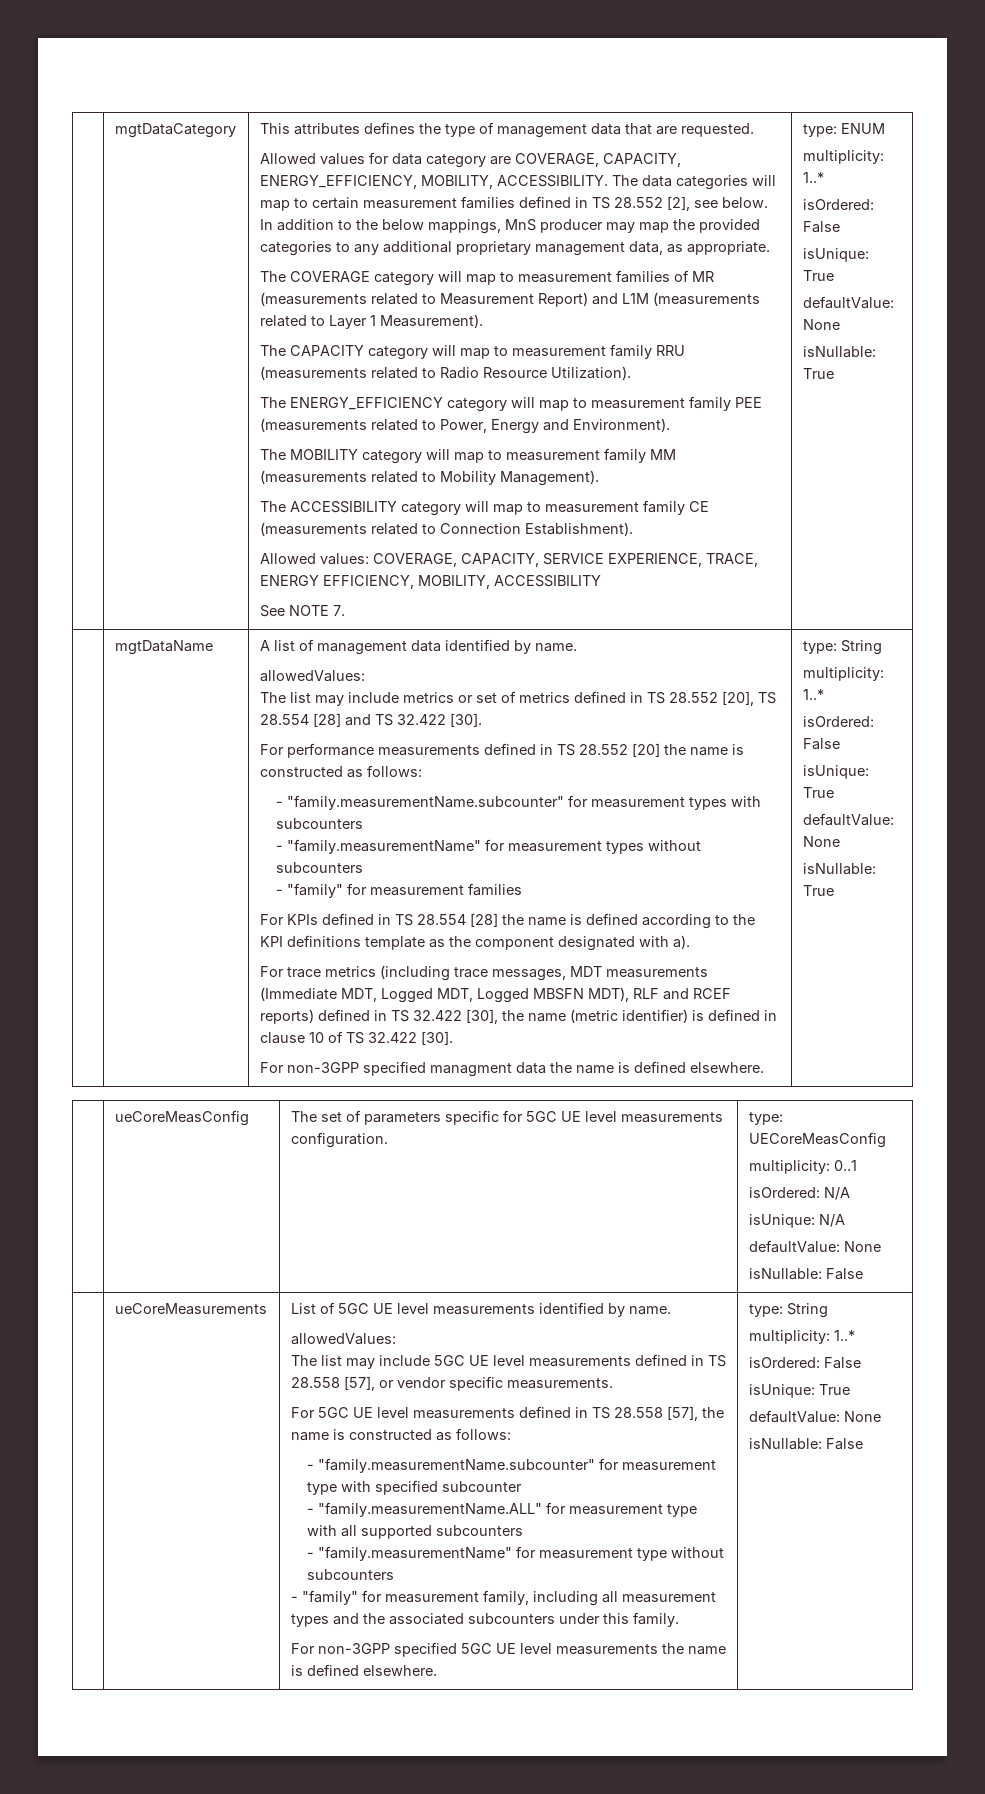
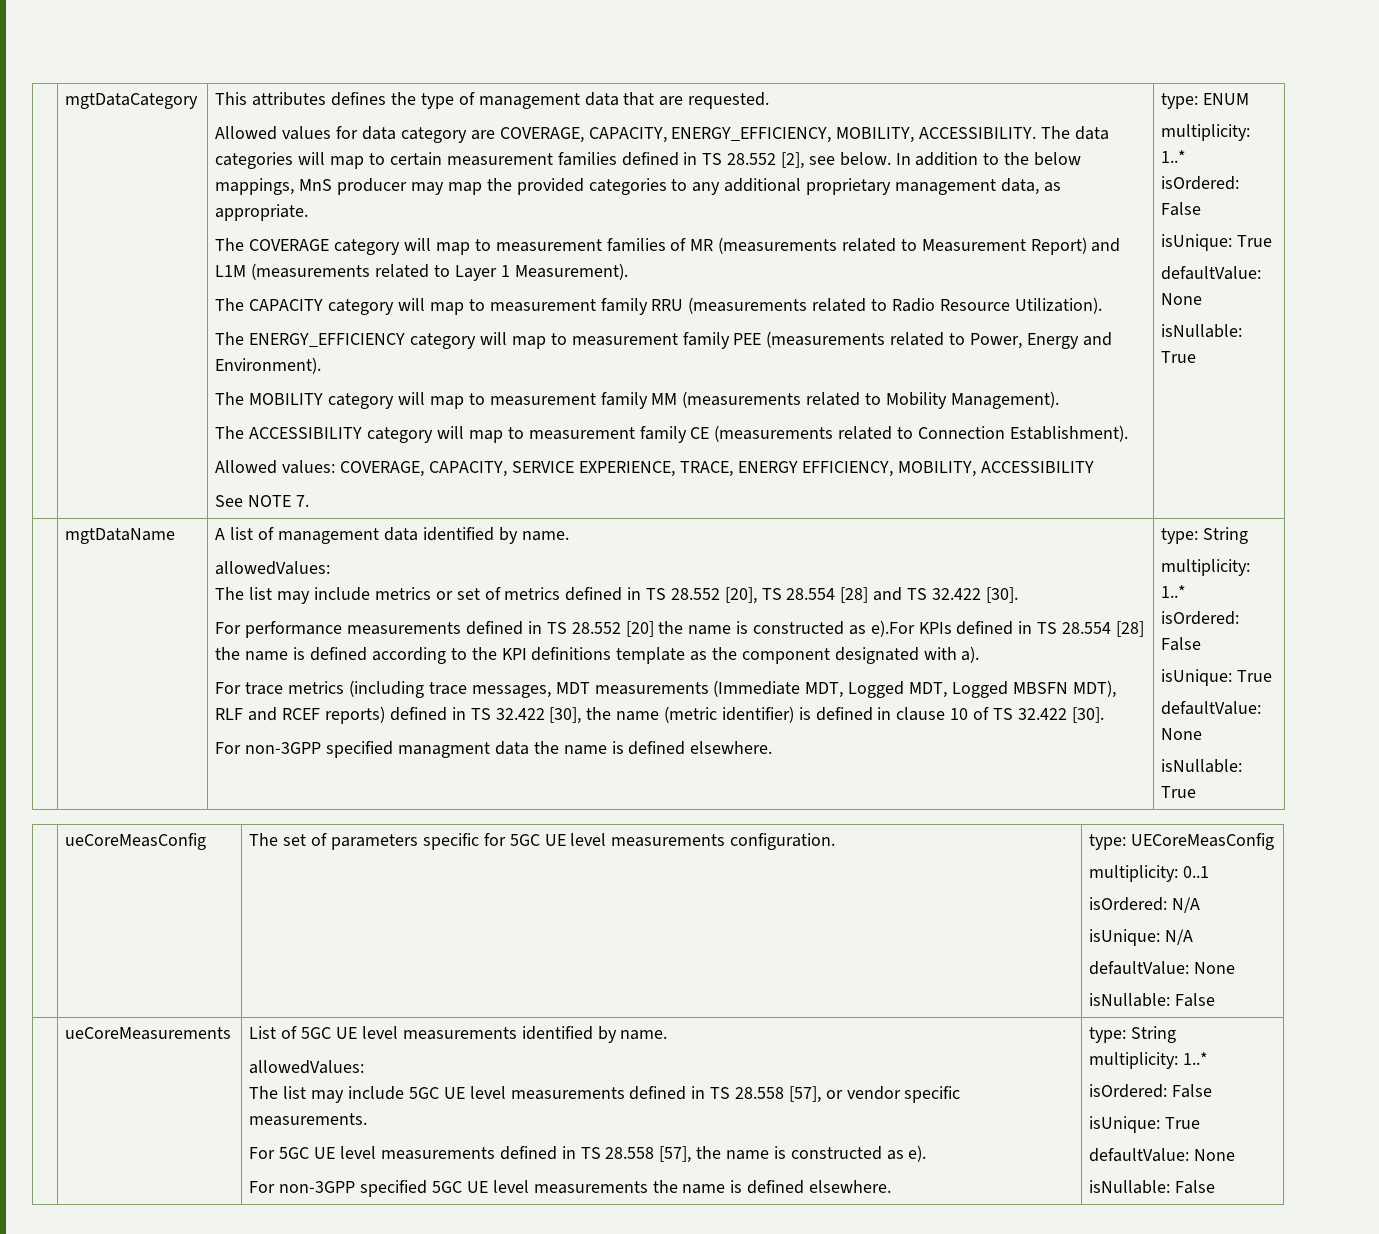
- For performance measurements defined in TS 28.552 [20] the name is constructed as follows:
- - "family.measurementName.subcounter" for measurement types with subcounters
- - "family.measurementName" for measurement types without subcounters
- - "family" for measurement families
- For KPIs defined in TS 28.554 [28] the name is defined according to the KPI definitions template as the component designated with a).
+ For performance measurements defined in TS 28.552 [20] the name is constructed as e).For KPIs defined in TS 28.554 [28] the name is defined according to the KPI definitions template as the component designated with a).
- For 5GC UE level measurements defined in TS 28.558 [57], the name is constructed as follows:
- - "family.measurementName.subcounter" for measurement type with specified subcounter
- - "family.measurementName.ALL" for measurement type with all supported subcounters
- - "family.measurementName" for measurement type without subcounters
- - "family" for measurement family, including all measurement types and the associated subcounters under this family.
+ For 5GC UE level measurements defined in TS 28.558 [57], the name is constructed as e).

